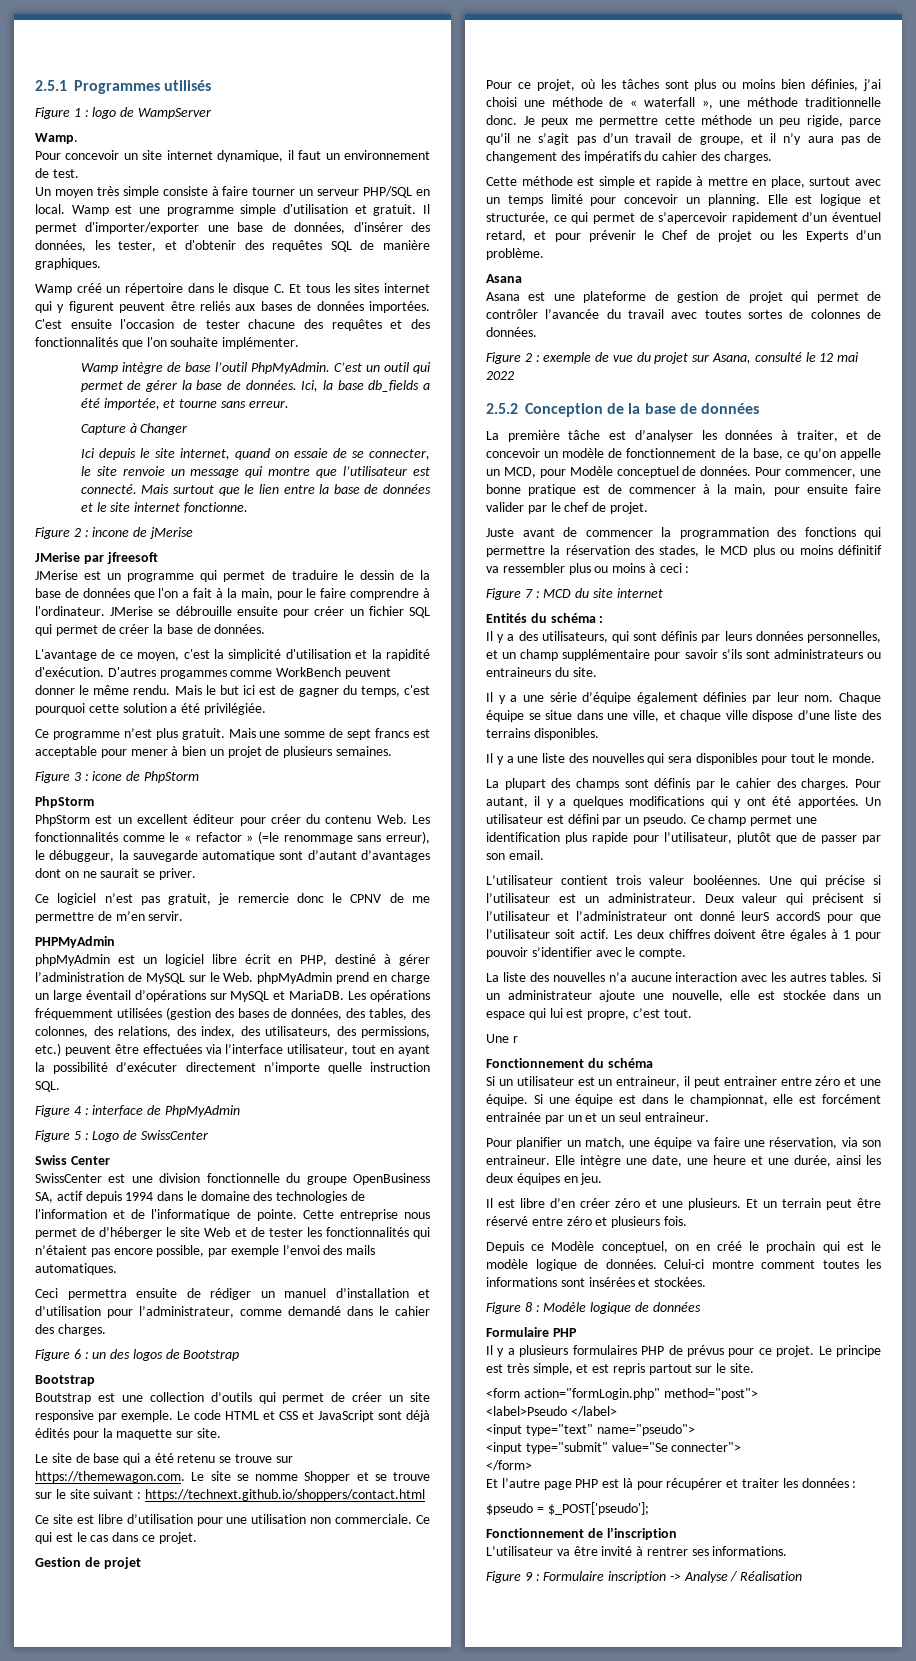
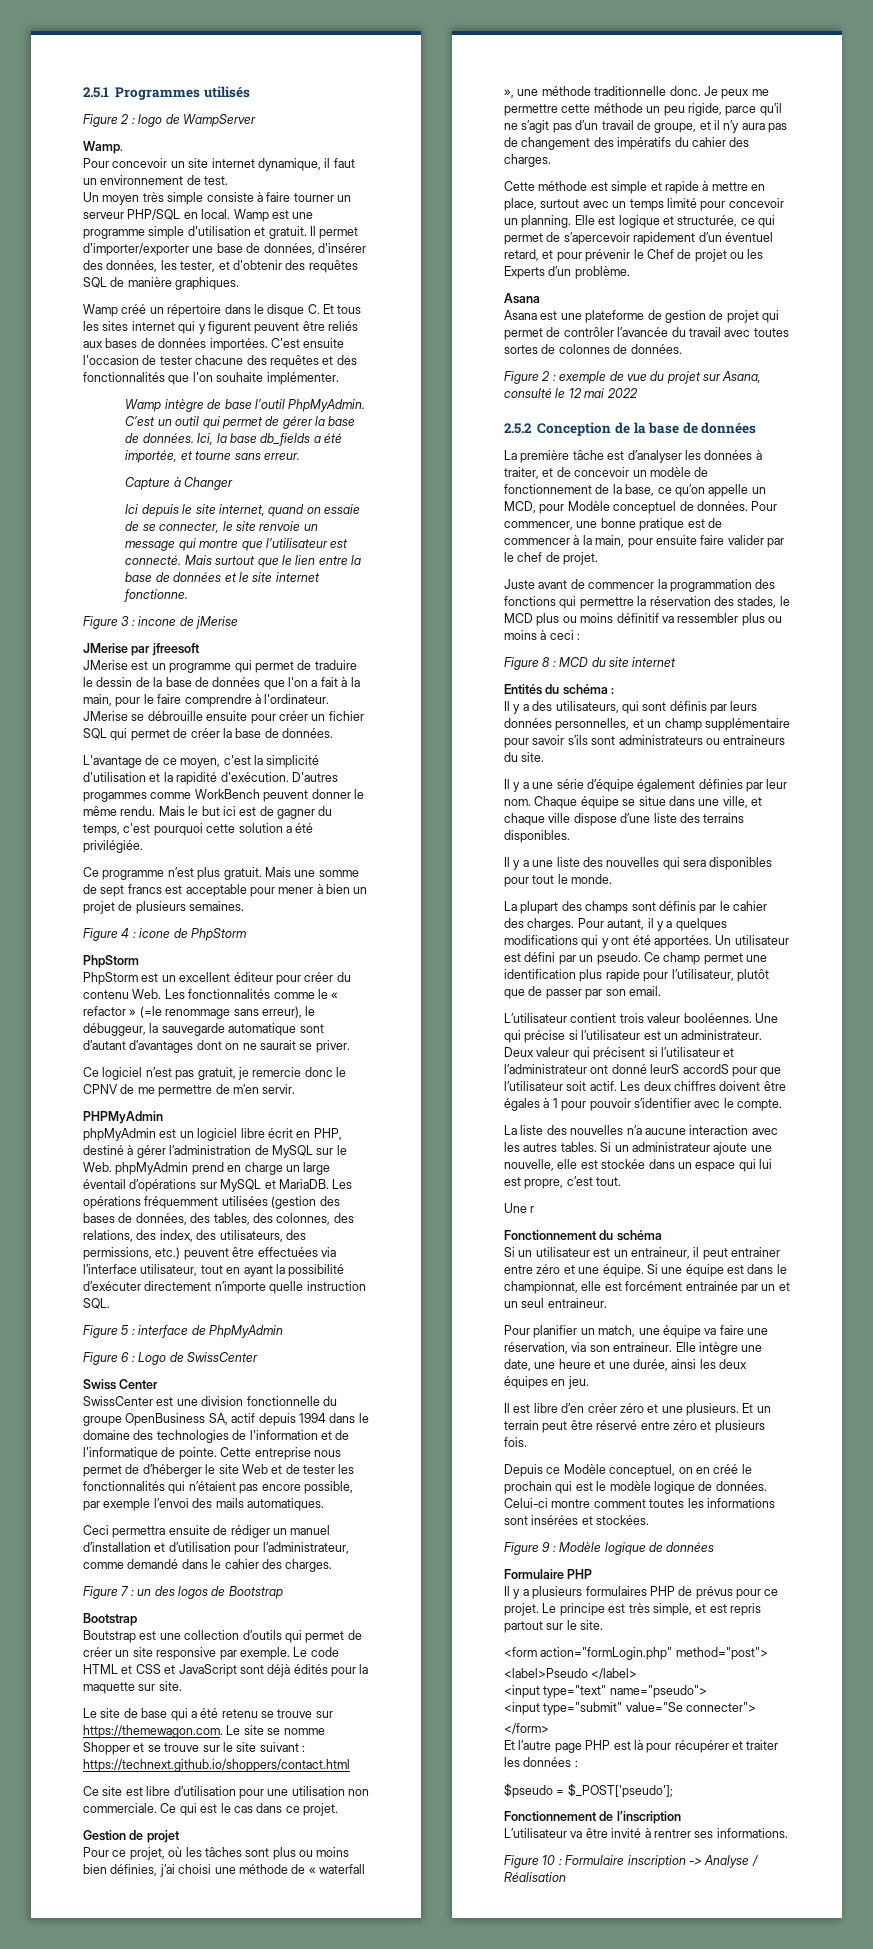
- Figure 1 : logo de WampServer
+ Figure 2 : logo de WampServer
- Figure 2 : incone de jMerise
+ Figure 3 : incone de jMerise
- Figure 3 : icone de PhpStorm
+ Figure 4 : icone de PhpStorm
- Figure 4 : interface de PhpMyAdmin
+ Figure 5 : interface de PhpMyAdmin
- Figure 5 : Logo de SwissCenter
+ Figure 6 : Logo de SwissCenter
- Figure 6 : un des logos de Bootstrap
+ Figure 7 : un des logos de Bootstrap
- Figure 7 : MCD du site internet
+ Figure 8 : MCD du site internet
- Figure 8 : Modèle logique de données
+ Figure 9 : Modèle logique de données
- Figure 9 : Formulaire inscription -> Analyse / Réalisation
+ Figure 10 : Formulaire inscription -> Analyse / Réalisation

